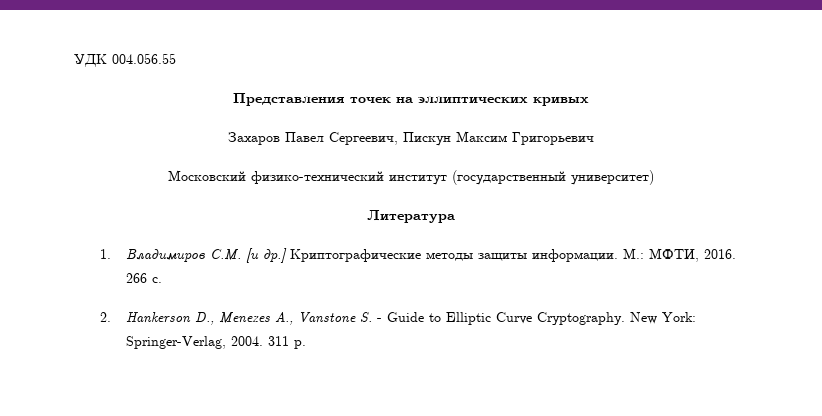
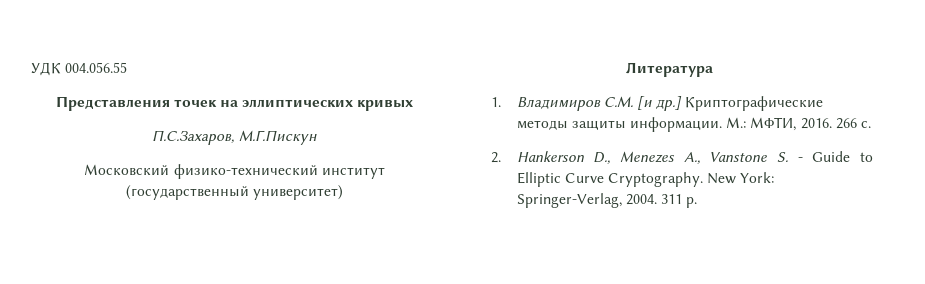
- Захаров Павел Сергеевич, Пискун Максим Григорьевич
+ П.С.Захаров, М.Г.Пискун

